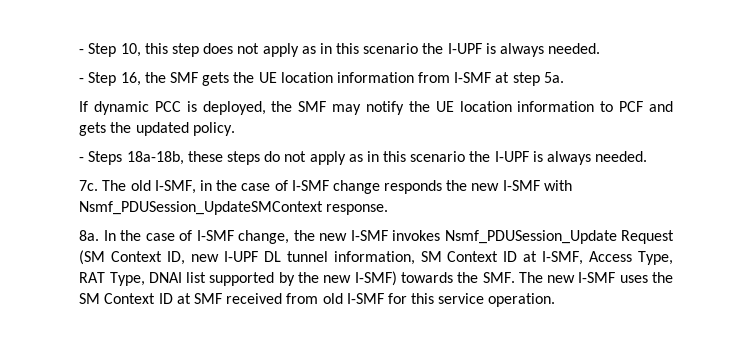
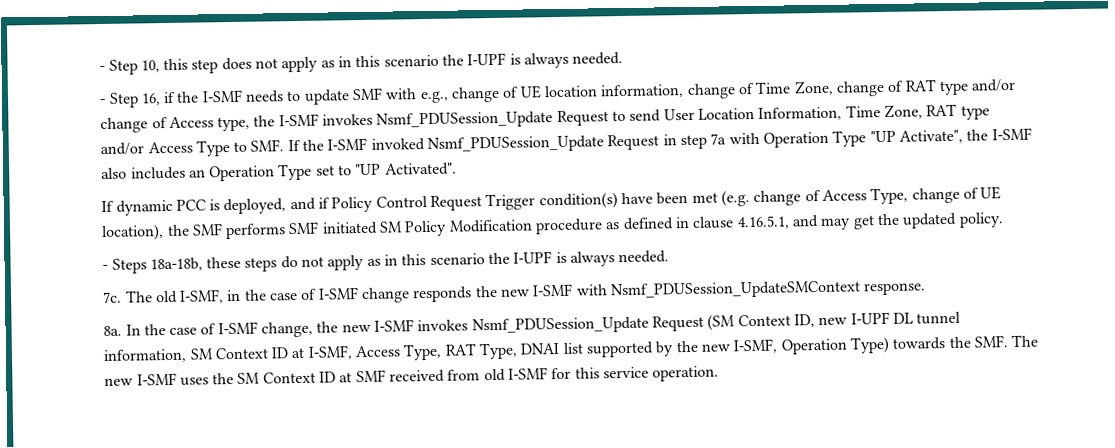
- - Step 16, the SMF gets the UE location information from I-SMF at step 5a.
+ - Step 16, if the I-SMF needs to update SMF with e.g., change of UE location information, change of Time Zone, change of RAT type and/or change of Access type, the I-SMF invokes Nsmf_PDUSession_Update Request to send User Location Information, Time Zone, RAT type and/or Access Type to SMF. If the I-SMF invoked Nsmf_PDUSession_Update Request in step 7a with Operation Type "UP Activate", the I-SMF also includes an Operation Type set to "UP Activated".
- If dynamic PCC is deployed, the SMF may notify the UE location information to PCF and gets the updated policy.
+ If dynamic PCC is deployed, and if Policy Control Request Trigger condition(s) have been met (e.g. change of Access Type, change of UE location), the SMF performs SMF initiated SM Policy Modification procedure as defined in clause 4.16.5.1, and may get the updated policy.
- In the case of I-SMF change, the new I-SMF invokes Nsmf_PDUSession_Update Request (SM Context ID, new I-UPF DL tunnel information, SM Context ID at I-SMF, Access Type, RAT Type, DNAI list supported by the new I-SMF) towards the SMF. The new I-SMF uses the SM Context ID at SMF received from old I-SMF for this service operation.
+ In the case of I-SMF change, the new I-SMF invokes Nsmf_PDUSession_Update Request (SM Context ID, new I-UPF DL tunnel information, SM Context ID at I-SMF, Access Type, RAT Type, DNAI list supported by the new I-SMF, Operation Type) towards the SMF. The new I-SMF uses the SM Context ID at SMF received from old I-SMF for this service operation.

